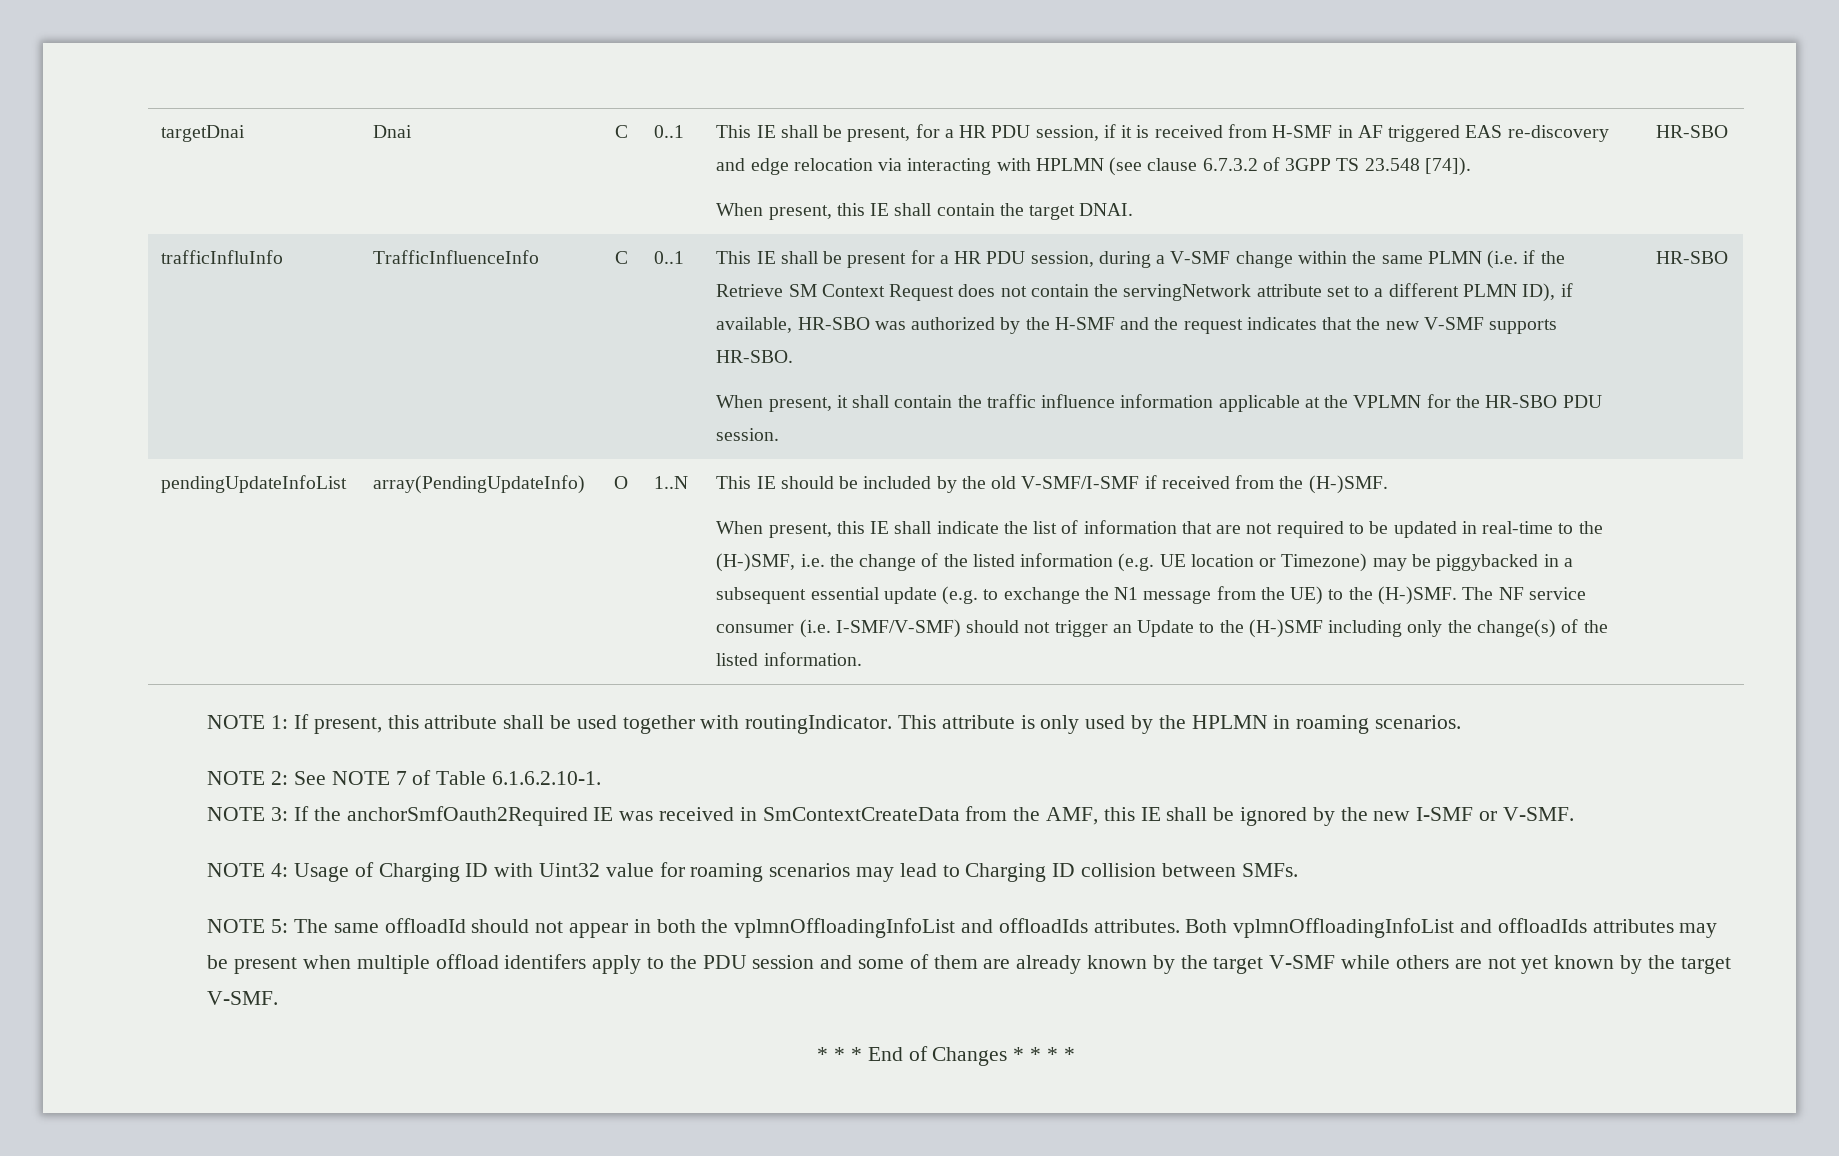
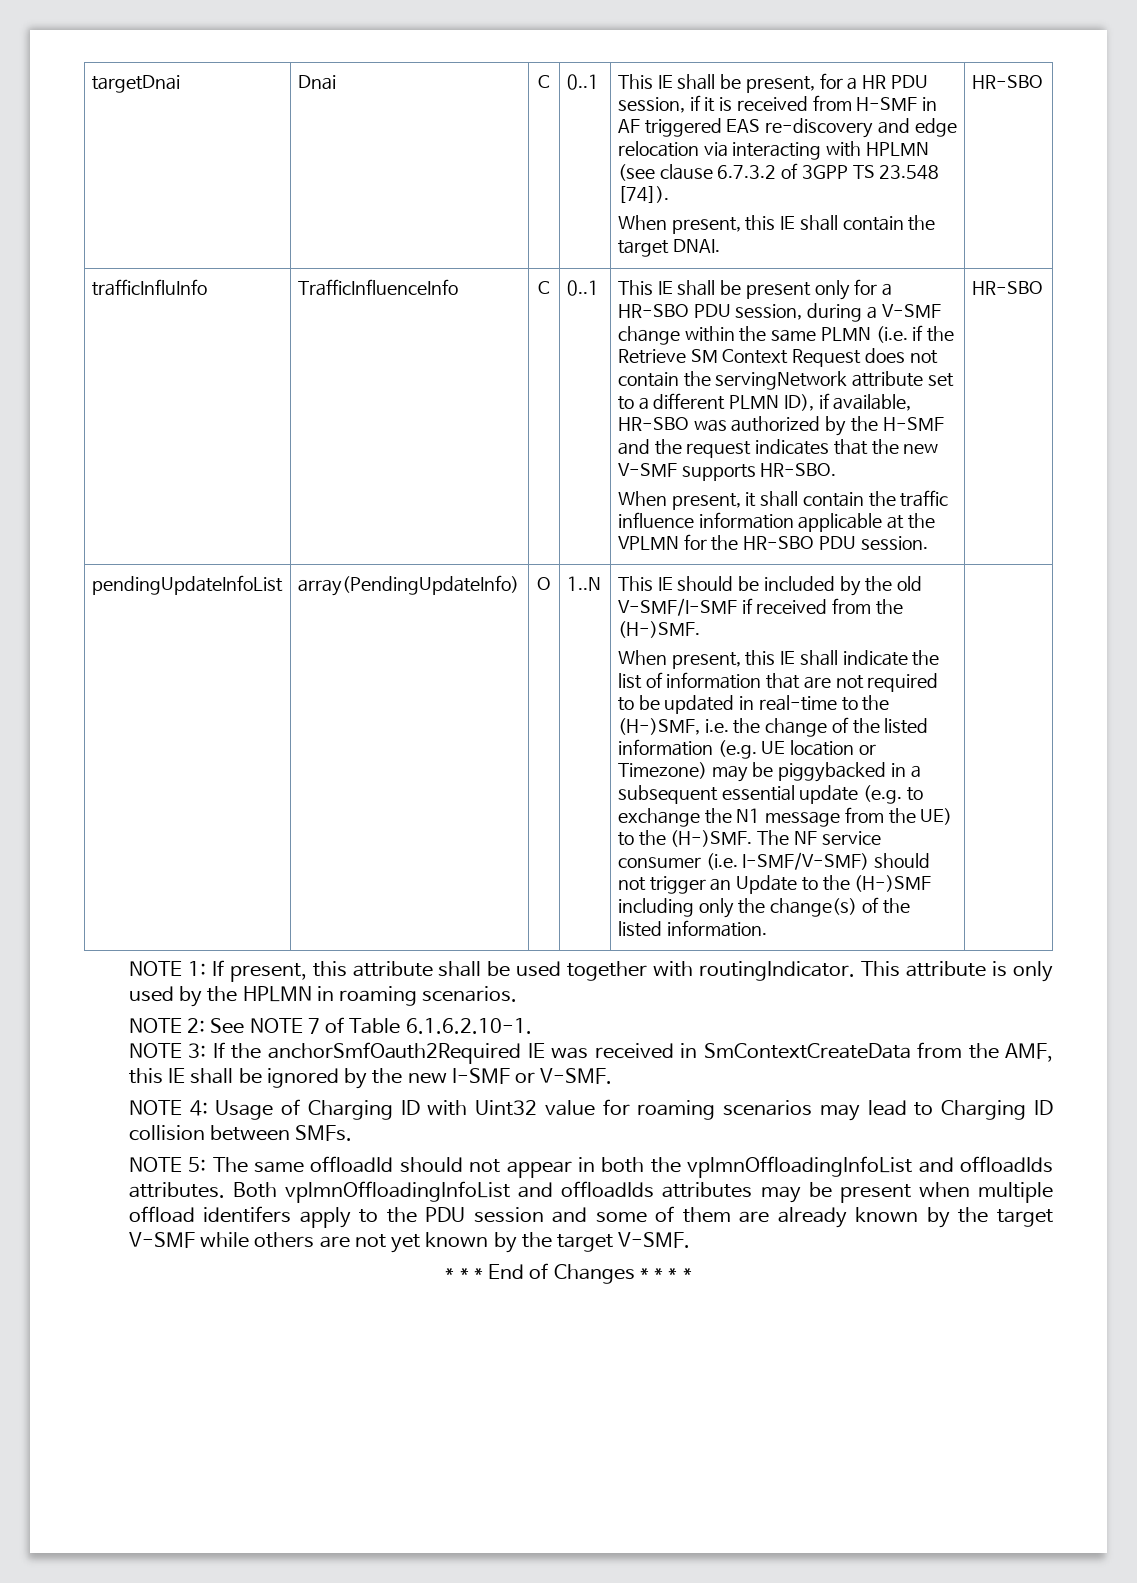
- This IE shall be present for a HR PDU session, during a V-SMF change within the same PLMN (i.e. if the Retrieve SM Context Request does not contain the servingNetwork attribute set to a different PLMN ID), if available, HR-SBO was authorized by the H-SMF and the request indicates that the new V-SMF supports HR-SBO.
+ This IE shall be present only for a HR-SBO PDU session, during a V-SMF change within the same PLMN (i.e. if the Retrieve SM Context Request does not contain the servingNetwork attribute set to a different PLMN ID), if available, HR-SBO was authorized by the H-SMF and the request indicates that the new V-SMF supports HR-SBO.

